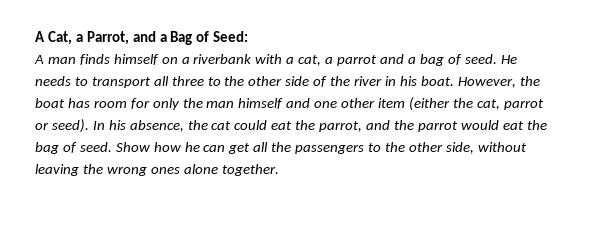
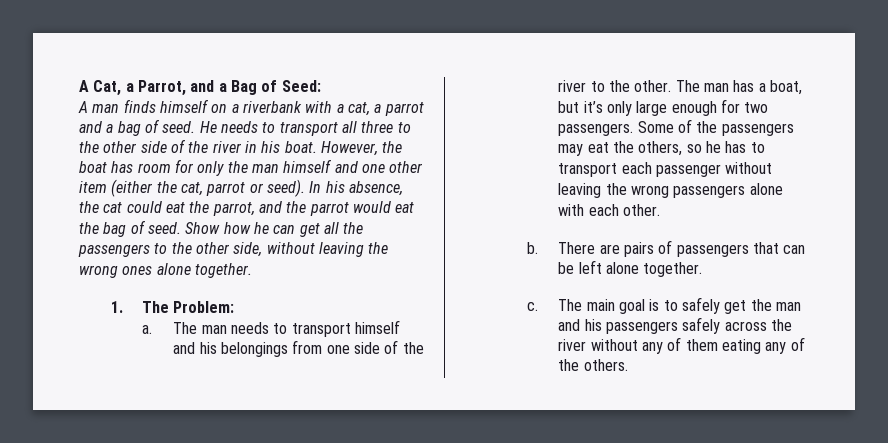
+ 1. The Problem:
+ a. The man needs to transport himself and his belongings from one side of the river to the other. The man has a boat, but it’s only large enough for two passengers. Some of the passengers may eat the others, so he has to transport each passenger without leaving the wrong passengers alone with each other.
+ b. There are pairs of passengers that can be left alone together.
+ c. The main goal is to safely get the man and his passengers safely across the river without any of them eating any of the others.

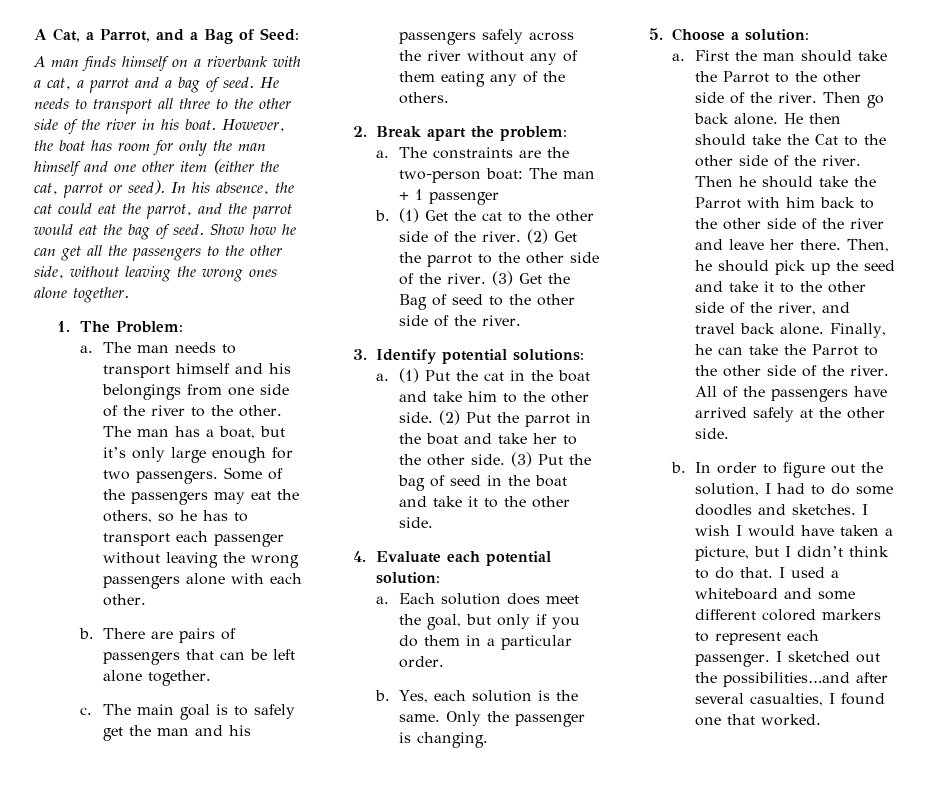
+ 2. Break apart the problem:
+ a. The constraints are the two-person boat: The man + 1 passenger
+ b. (1) Get the cat to the other side of the river. (2) Get the parrot to the other side of the river. (3) Get the Bag of seed to the other side of the river.
+ 3. Identify potential solutions:
+ a. (1) Put the cat in the boat and take him to the other side. (2) Put the parrot in the boat and take her to the other side. (3) Put the bag of seed in the boat and take it to the other side.
+ 4. Evaluate each potential solution:
+ a. Each solution does meet the goal, but only if you do them in a particular order.
+ b. Yes, each solution is the same. Only the passenger is changing.
+ 5. Choose a solution:
+ a. First the man should take the Parrot to the other side of the river. Then go back alone. He then should take the Cat to the other side of the river. Then he should take the Parrot with him back to the other side of the river and leave her there. Then, he should pick up the seed and take it to the other side of the river, and travel back alone. Finally, he can take the Parrot to the other side of the river. All of the passengers have arrived safely at the other side.
+ b. In order to figure out the solution, I had to do some doodles and sketches. I wish I would have taken a picture, but I didn’t think to do that. I used a whiteboard and some different colored markers to represent each passenger. I sketched out the possibilities…and after several casualties, I found one that worked.

